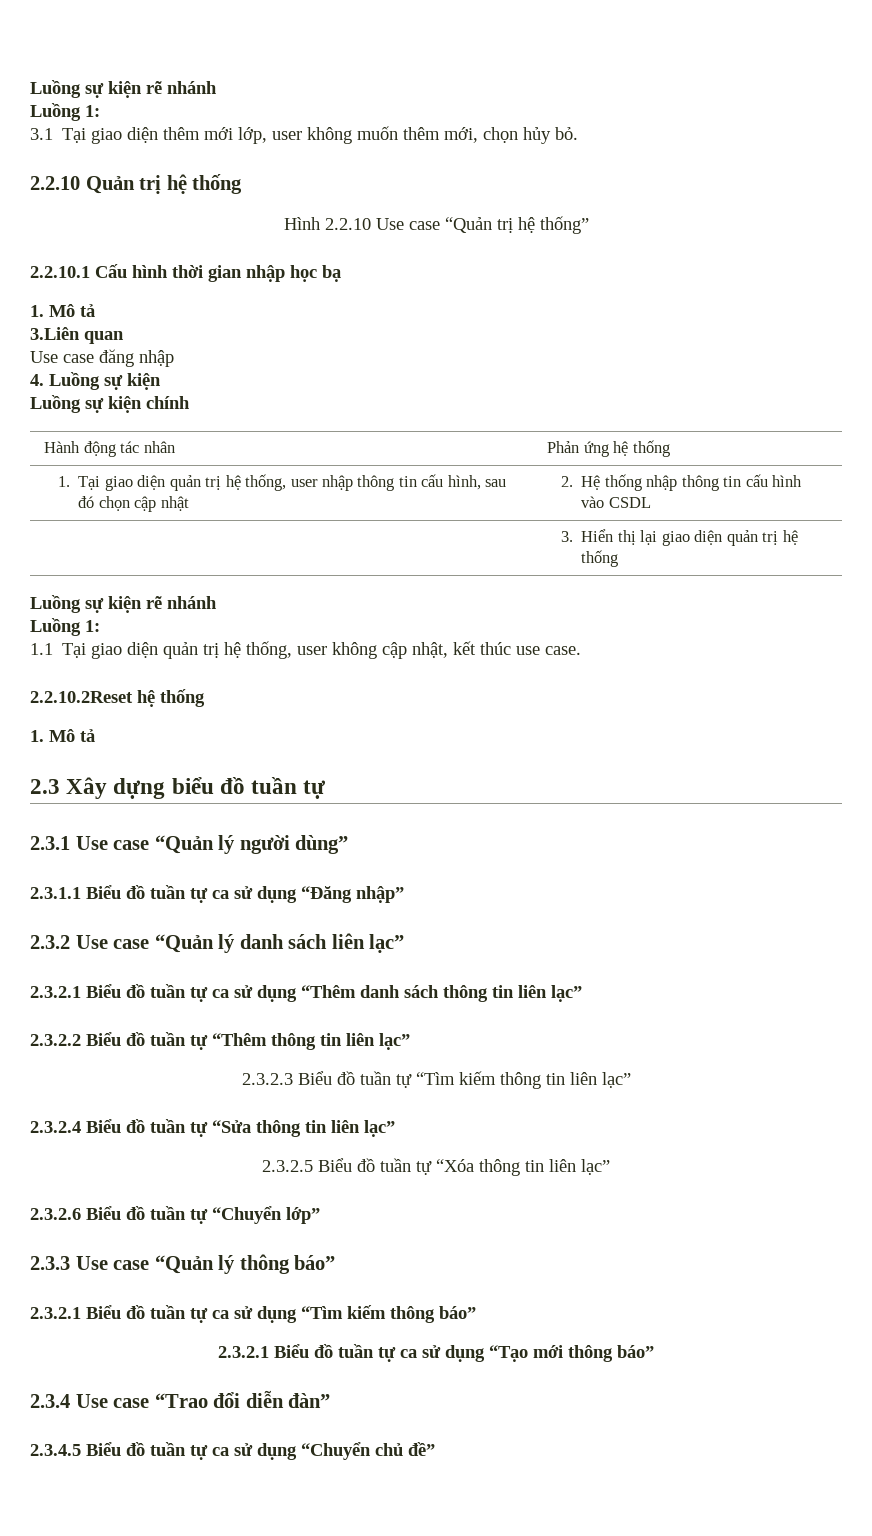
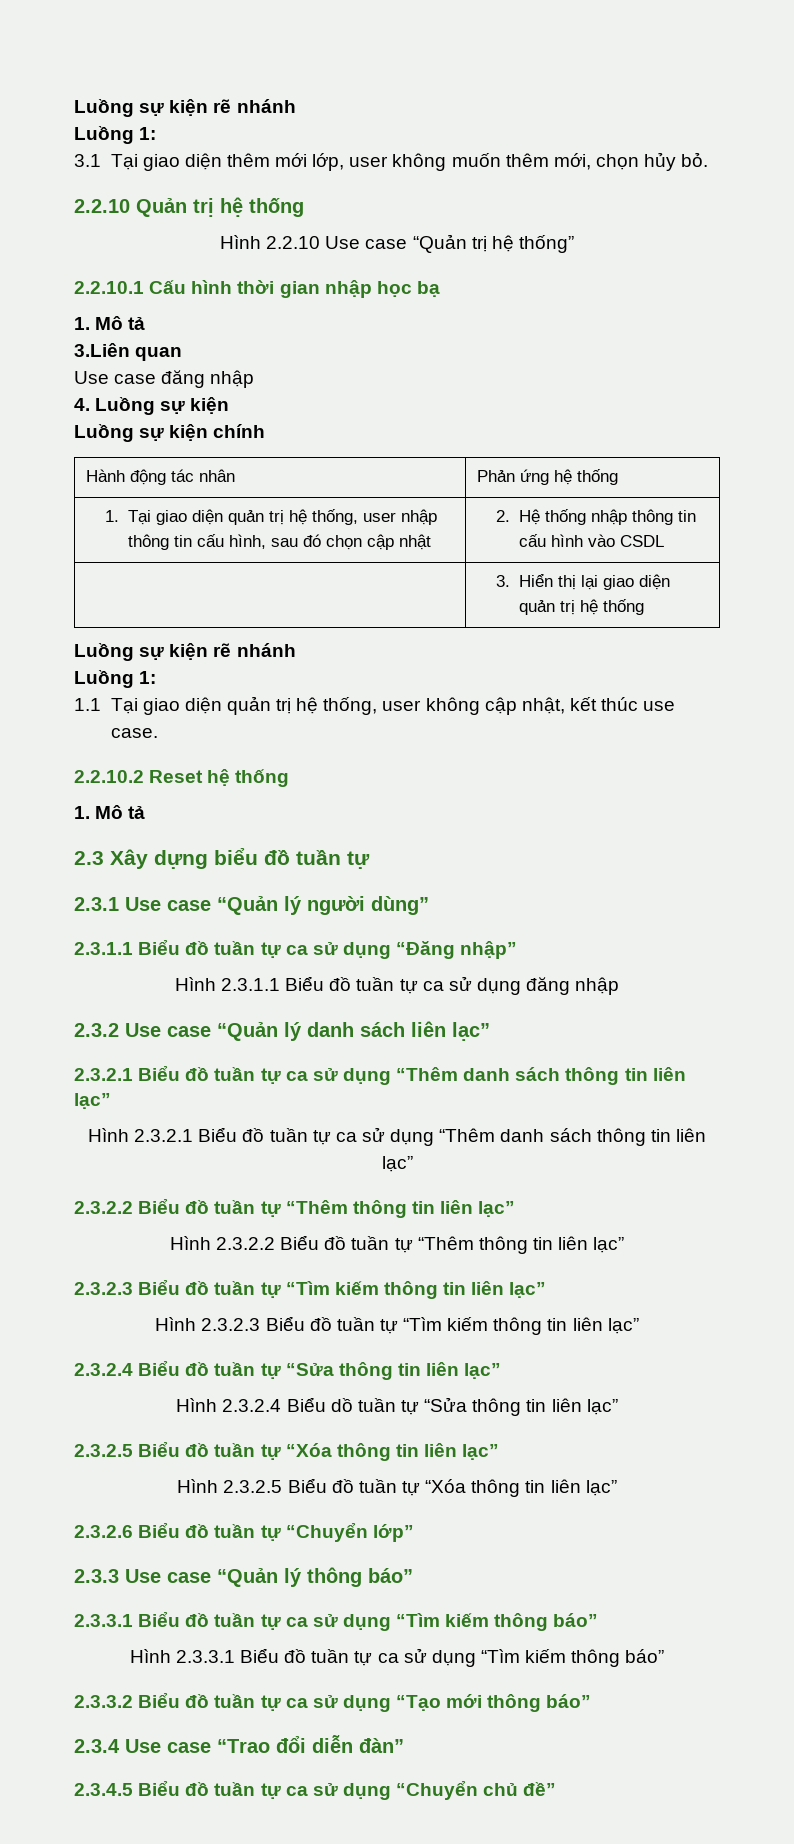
- 2.2.10.2Reset hệ thống
+ 2.2.10.2 Reset hệ thống
+ Hình 2.3.1.1 Biểu đồ tuần tự ca sử dụng đăng nhập
+ Hình 2.3.2.1 Biểu đồ tuần tự ca sử dụng “Thêm danh sách thông tin liên lạc”
+ Hình 2.3.2.2 Biểu đồ tuần tự “Thêm thông tin liên lạc”
  2.3.2.3 Biểu đồ tuần tự “Tìm kiếm thông tin liên lạc”
+ Hình 2.3.2.3 Biểu đồ tuần tự “Tìm kiếm thông tin liên lạc”
+ Hình 2.3.2.4 Biểu dồ tuần tự “Sửa thông tin liên lạc”
  2.3.2.5 Biểu đồ tuần tự “Xóa thông tin liên lạc”
+ Hình 2.3.2.5 Biểu đồ tuần tự “Xóa thông tin liên lạc”
  2.3.3 Use case “Quản lý thông báo”
- 2.3.2.1 Biểu đồ tuần tự ca sử dụng “Tìm kiếm thông báo”
+ 2.3.3.1 Biểu đồ tuần tự ca sử dụng “Tìm kiếm thông báo”
- 2.3.2.1 Biểu đồ tuần tự ca sử dụng “Tạo mới thông báo”
+ Hình 2.3.3.1 Biểu đồ tuần tự ca sử dụng “Tìm kiếm thông báo”
+ 2.3.3.2 Biểu đồ tuần tự ca sử dụng “Tạo mới thông báo”

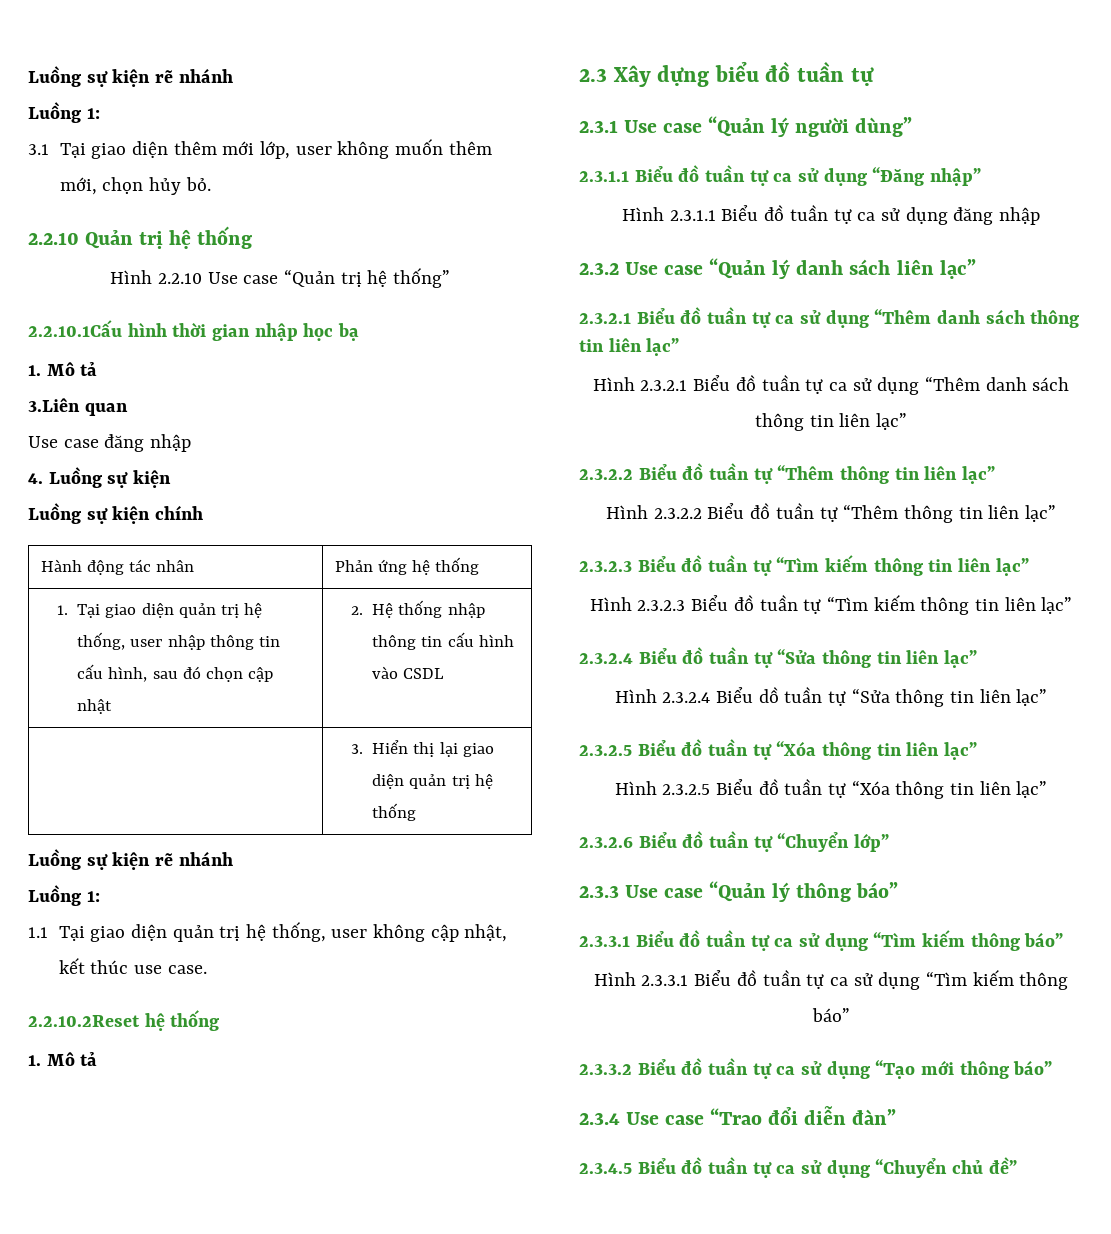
- 2.2.10.1 Cấu hình thời gian nhập học bạ
+ 2.2.10.1Cấu hình thời gian nhập học bạ
- 2.2.10.2 Reset hệ thống
+ 2.2.10.2Reset hệ thống

